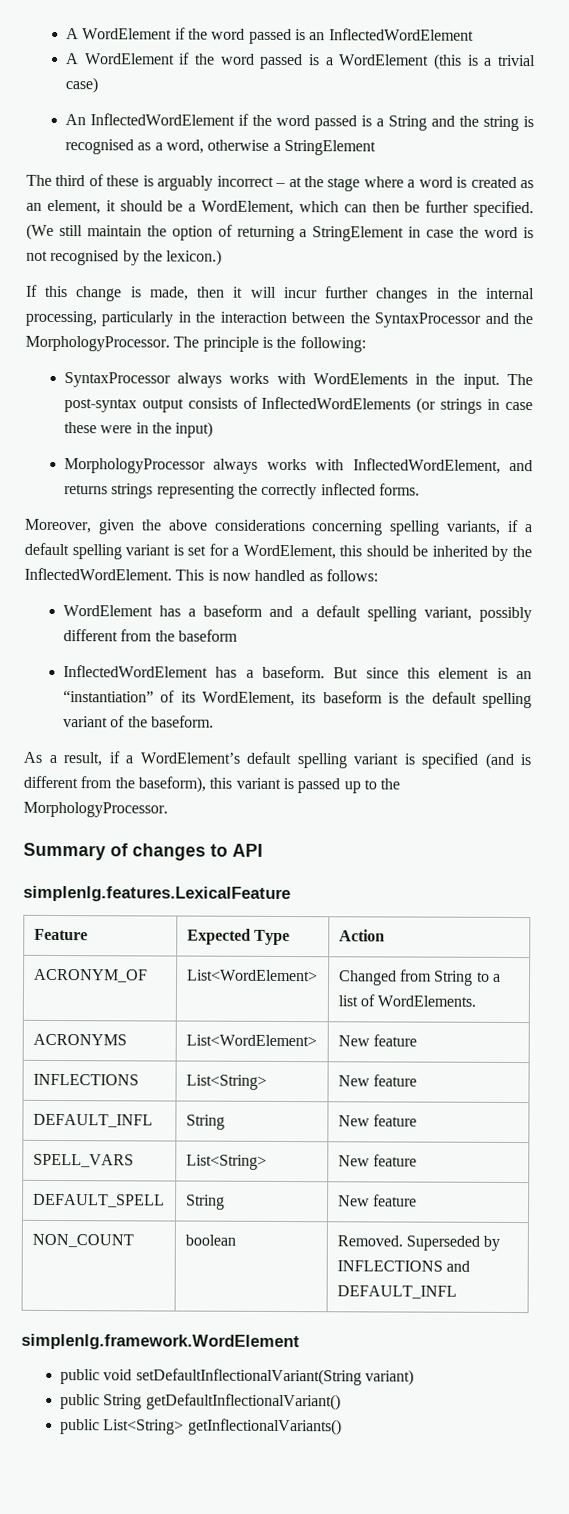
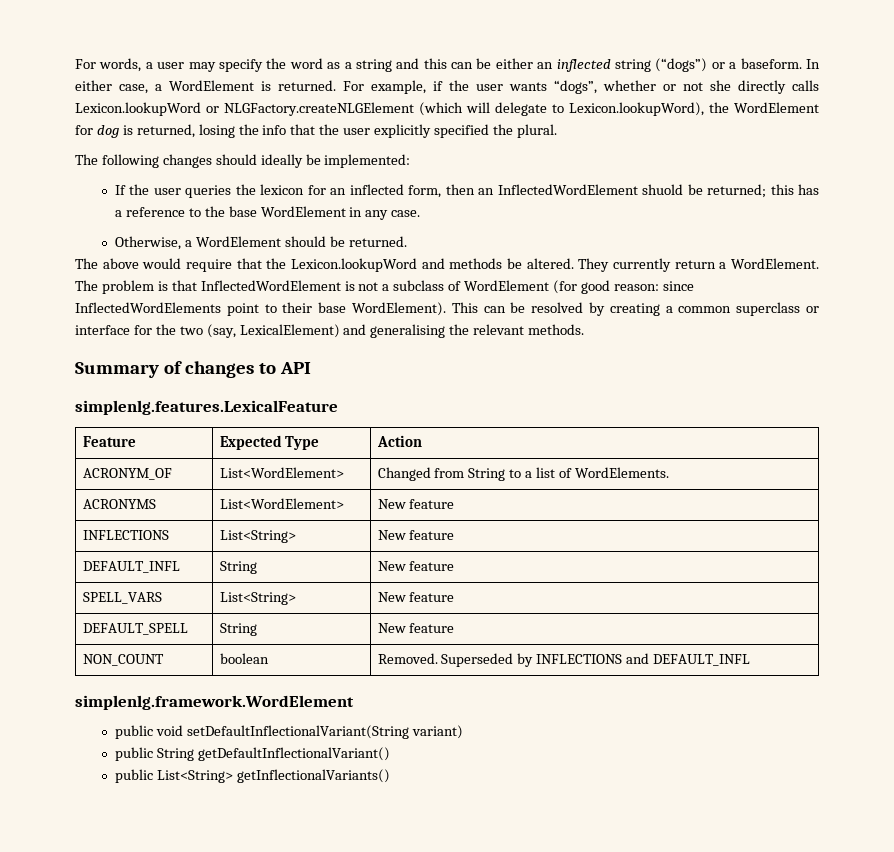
- A WordElement if the word passed is an InflectedWordElement
- A WordElement if the word passed is a WordElement (this is a trivial case)
- An InflectedWordElement if the word passed is a String and the string is recognised as a word, otherwise a StringElement
- The third of these is arguably incorrect – at the stage where a word is created as an element, it should be a WordElement, which can then be further specified. (We still maintain the option of returning a StringElement in case the word is not recognised by the lexicon.)
- If this change is made, then it will incur further changes in the internal processing, particularly in the interaction between the SyntaxProcessor and the MorphologyProcessor. The principle is the following:
- SyntaxProcessor always works with WordElements in the input. The post-syntax output consists of InflectedWordElements (or strings in case these were in the input)
- MorphologyProcessor always works with InflectedWordElement, and returns strings representing the correctly inflected forms.
- Moreover, given the above considerations concerning spelling variants, if a default spelling variant is set for a WordElement, this should be inherited by the InflectedWordElement. This is now handled as follows:
- WordElement has a baseform and a default spelling variant, possibly different from the baseform
- InflectedWordElement has a baseform. But since this element is an “instantiation” of its WordElement, its baseform is the default spelling variant of the baseform.
- As a result, if a WordElement’s default spelling variant is specified (and is different from the baseform), this variant is passed up to the MorphologyProcessor.
+ For words, a user may specify the word as a string and this can be either an inflected string (“dogs”) or a baseform. In either case, a WordElement is returned. For example, if the user wants “dogs”, whether or not she directly calls Lexicon.lookupWord or NLGFactory.createNLGElement (which will delegate to Lexicon.lookupWord), the WordElement for dog is returned, losing the info that the user explicitly specified the plural.
+ The following changes should ideally be implemented:
+ If the user queries the lexicon for an inflected form, then an InflectedWordElement shuold be returned; this has a reference to the base WordElement in any case.
+ Otherwise, a WordElement should be returned.
+ The above would require that the Lexicon.lookupWord and methods be altered. They currently return a WordElement. The problem is that InflectedWordElement is not a subclass of WordElement (for good reason: since InflectedWordElements point to their base WordElement). This can be resolved by creating a common superclass or interface for the two (say, LexicalElement) and generalising the relevant methods.

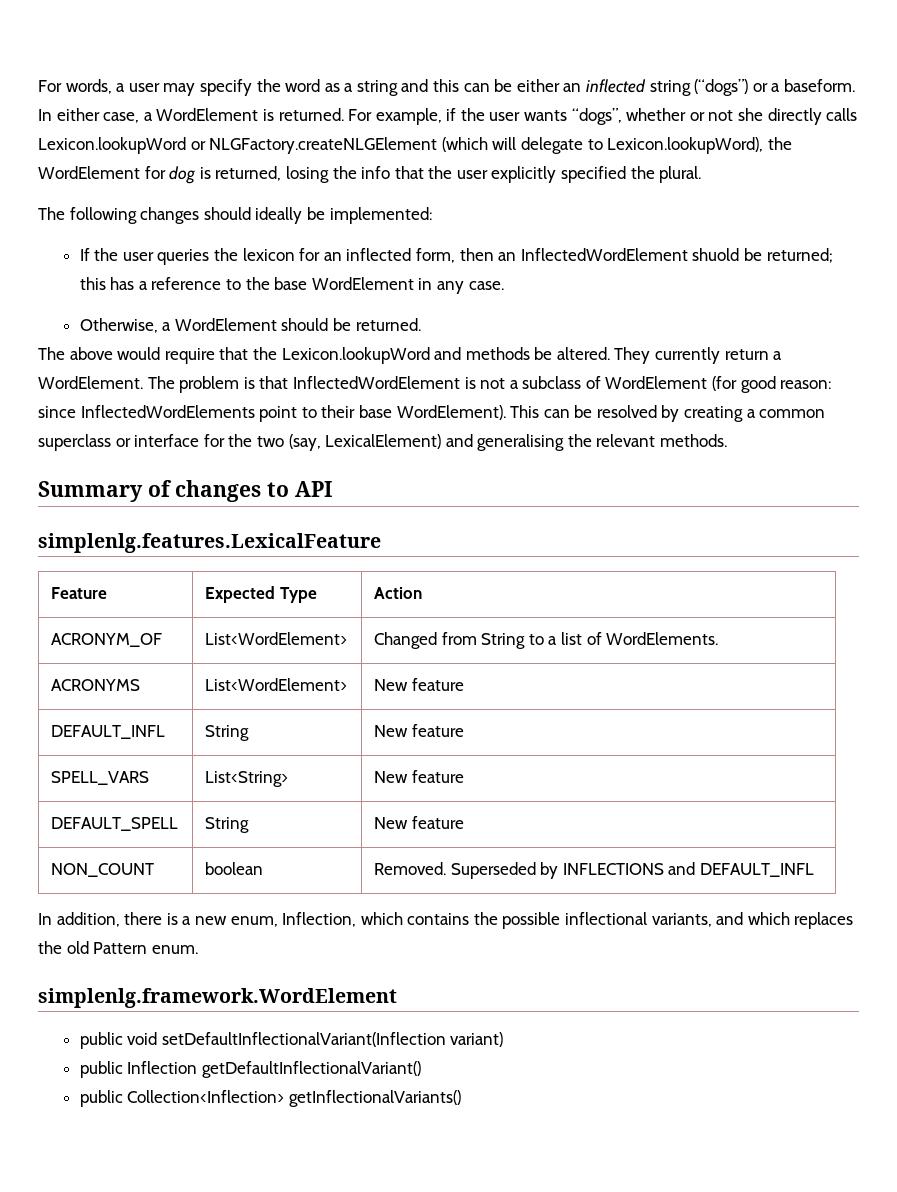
- INFLECTIONS | List<String> | New feature
+ In addition, there is a new enum, Inflection, which contains the possible inflectional variants, and which replaces the old Pattern enum.
- public void setDefaultInflectionalVariant(String variant)
+ public void setDefaultInflectionalVariant(Inflection variant)
- public String getDefaultInflectionalVariant()
+ public Inflection getDefaultInflectionalVariant()
- public List<String> getInflectionalVariants()
+ public Collection<Inflection> getInflectionalVariants()

